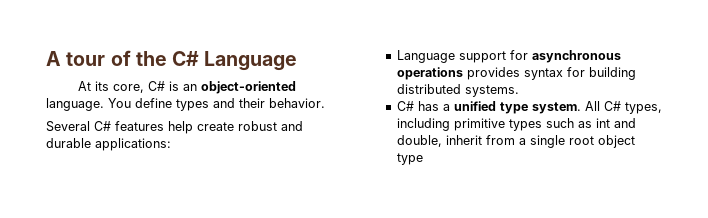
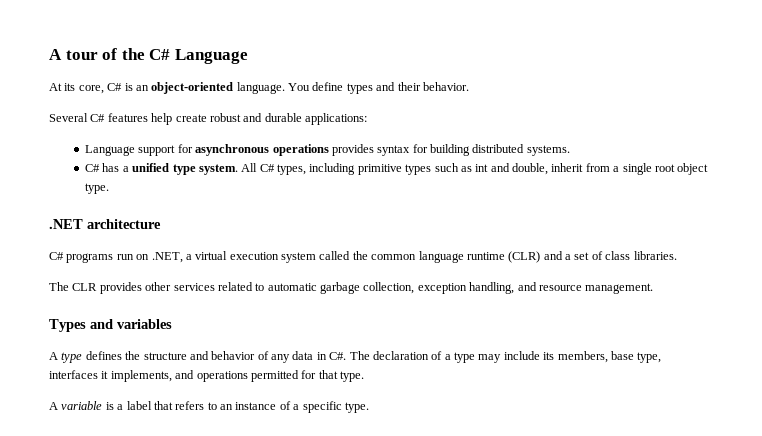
- All C# types, including primitive types such as int and double, inherit from a single root object type
+ All C# types, including primitive types such as int and double, inherit from a single root object type.
+ .NET architecture
+ C# programs run on .NET, a virtual execution system called the common language runtime (CLR) and a set of class libraries.
+ The CLR provides other services related to automatic garbage collection, exception handling, and resource management.
+ Types and variables
+ A type defines the structure and behavior of any data in C#. The declaration of a type may include its members, base type, interfaces it implements, and operations permitted for that type.
+ A variable is a label that refers to an instance of a specific type.

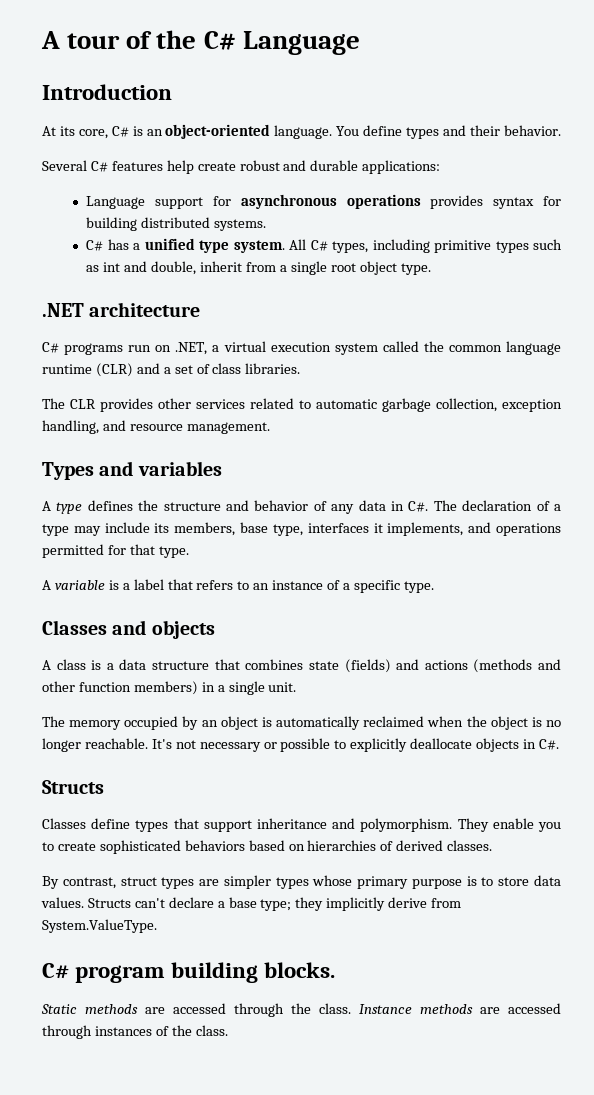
+ Introduction
+ Classes and objects
+ A class is a data structure that combines state (fields) and actions (methods and other function members) in a single unit.
+ The memory occupied by an object is automatically reclaimed when the object is no longer reachable. It's not necessary or possible to explicitly deallocate objects in C#.
+ Structs
+ Classes define types that support inheritance and polymorphism. They enable you to create sophisticated behaviors based on hierarchies of derived classes.
+ By contrast, struct types are simpler types whose primary purpose is to store data values. Structs can't declare a base type; they implicitly derive from System.ValueType.
+ C# program building blocks.
+ Static methods are accessed through the class. Instance methods are accessed through instances of the class.

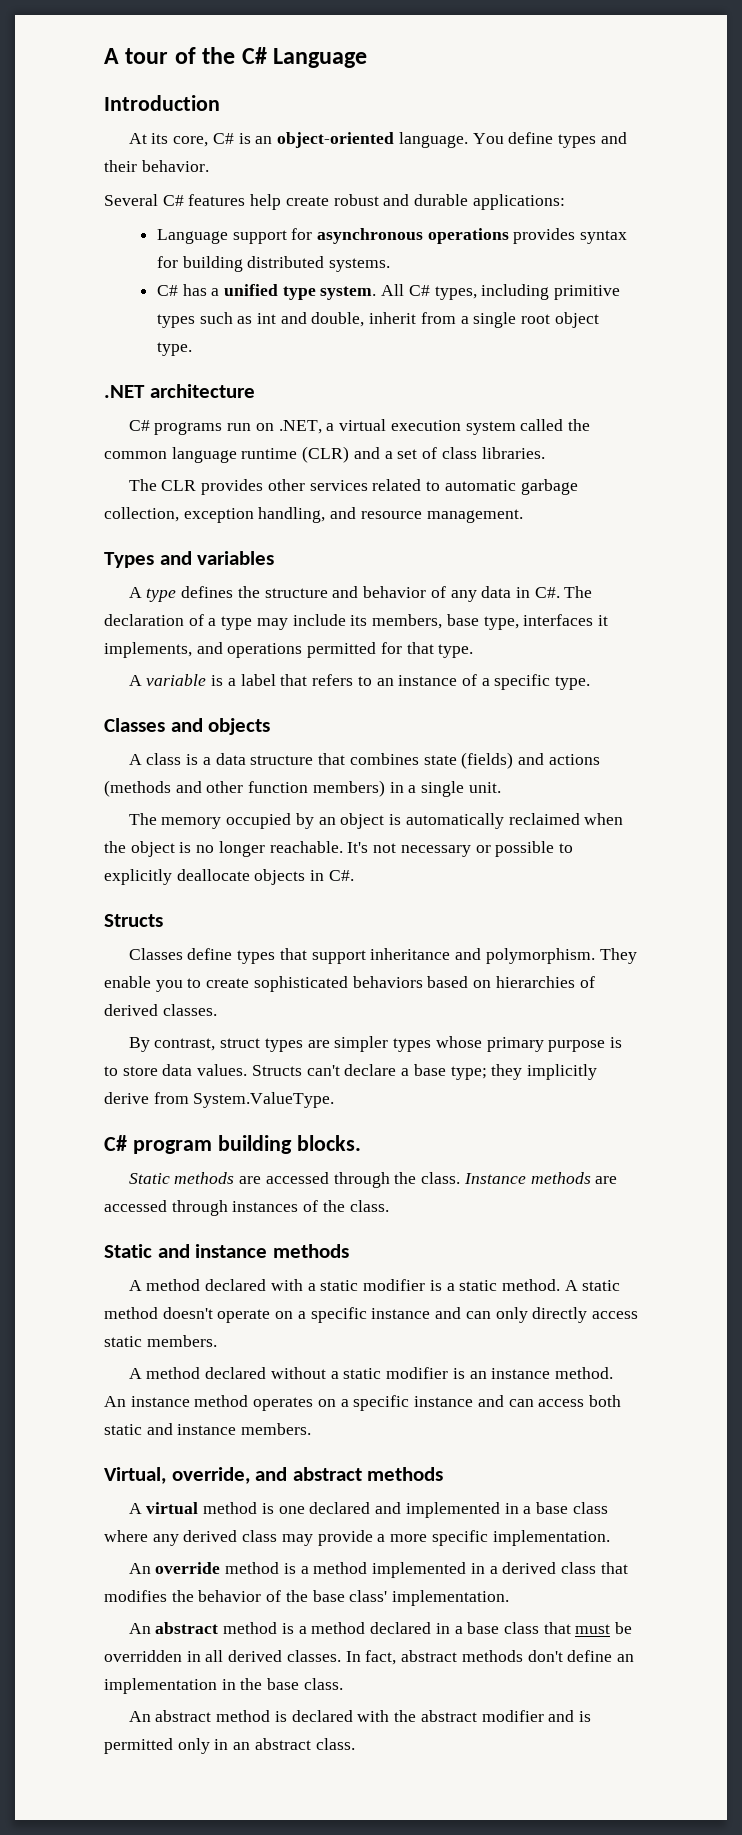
+ Static and instance methods
+ A method declared with a static modifier is a static method. A static method doesn't operate on a specific instance and can only directly access static members.
+ A method declared without a static modifier is an instance method. An instance method operates on a specific instance and can access both static and instance members.
+ Virtual, override, and abstract methods
+ A virtual method is one declared and implemented in a base class where any derived class may provide a more specific implementation.
+ An override method is a method implemented in a derived class that modifies the behavior of the base class' implementation.
+ An abstract method is a method declared in a base class that must be overridden in all derived classes. In fact, abstract methods don't define an implementation in the base class.
+ An abstract method is declared with the abstract modifier and is permitted only in an abstract class.

